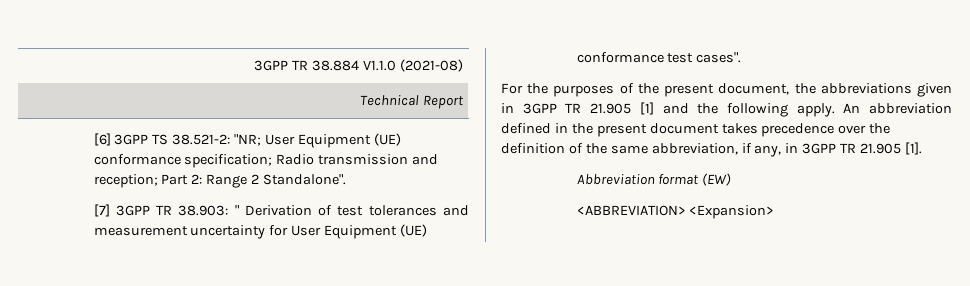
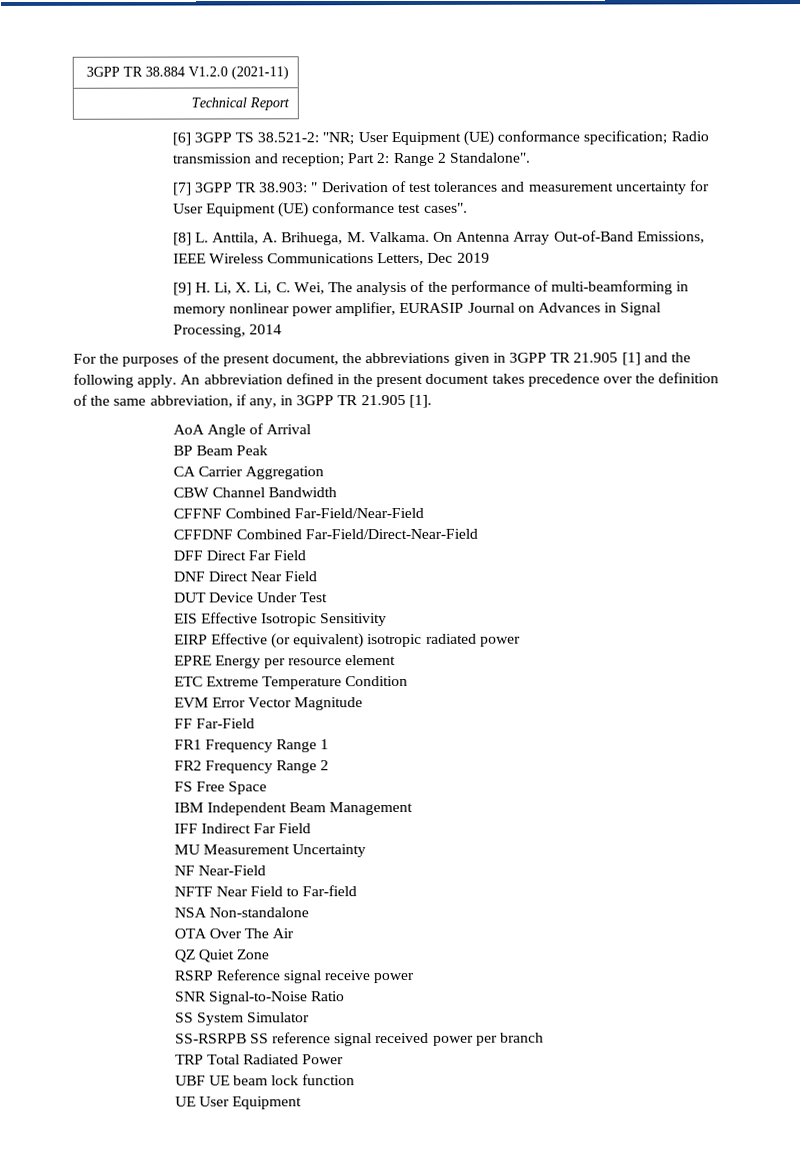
- 3GPP TR 38.884 V1.1.0 (2021-08)
+ 3GPP TR 38.884 V1.2.0 (2021-11)
+ [8] L. Anttila, A. Brihuega, M. Valkama. On Antenna Array Out-of-Band Emissions, IEEE Wireless Communications Letters, Dec 2019
+ [9] H. Li, X. Li, C. Wei, The analysis of the performance of multi-beamforming in memory nonlinear power amplifier, EURASIP Journal on Advances in Signal Processing, 2014
- Abbreviation format (EW)
- <ABBREVIATION> <Expansion>
+ AoA Angle of Arrival
+ BP Beam Peak
+ CA Carrier Aggregation
+ CBW Channel Bandwidth
+ CFFNF Combined Far-Field/Near-Field
+ CFFDNF Combined Far-Field/Direct-Near-Field
+ DFF Direct Far Field
+ DNF Direct Near Field
+ DUT Device Under Test
+ EIS Effective Isotropic Sensitivity
+ EIRP Effective (or equivalent) isotropic radiated power
+ EPRE Energy per resource element
+ ETC Extreme Temperature Condition
+ EVM Error Vector Magnitude
+ FF Far-Field
+ FR1 Frequency Range 1
+ FR2 Frequency Range 2
+ FS Free Space
+ IBM Independent Beam Management
+ IFF Indirect Far Field
+ MU Measurement Uncertainty
+ NF Near-Field
+ NFTF Near Field to Far-field
+ NSA Non-standalone
+ OTA Over The Air
+ QZ Quiet Zone
+ RSRP Reference signal receive power
+ SNR Signal-to-Noise Ratio
+ SS System Simulator
+ SS-RSRPB SS reference signal received power per branch
+ TRP Total Radiated Power
+ UBF UE beam lock function
+ UE User Equipment

